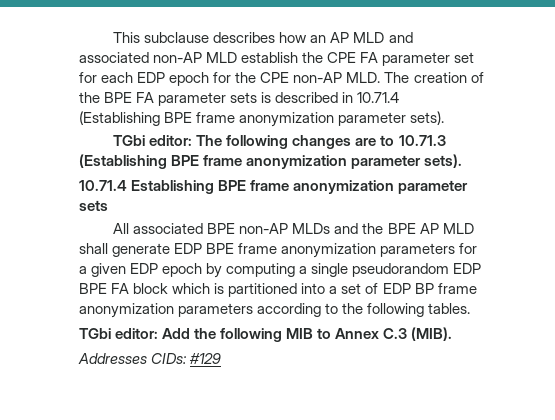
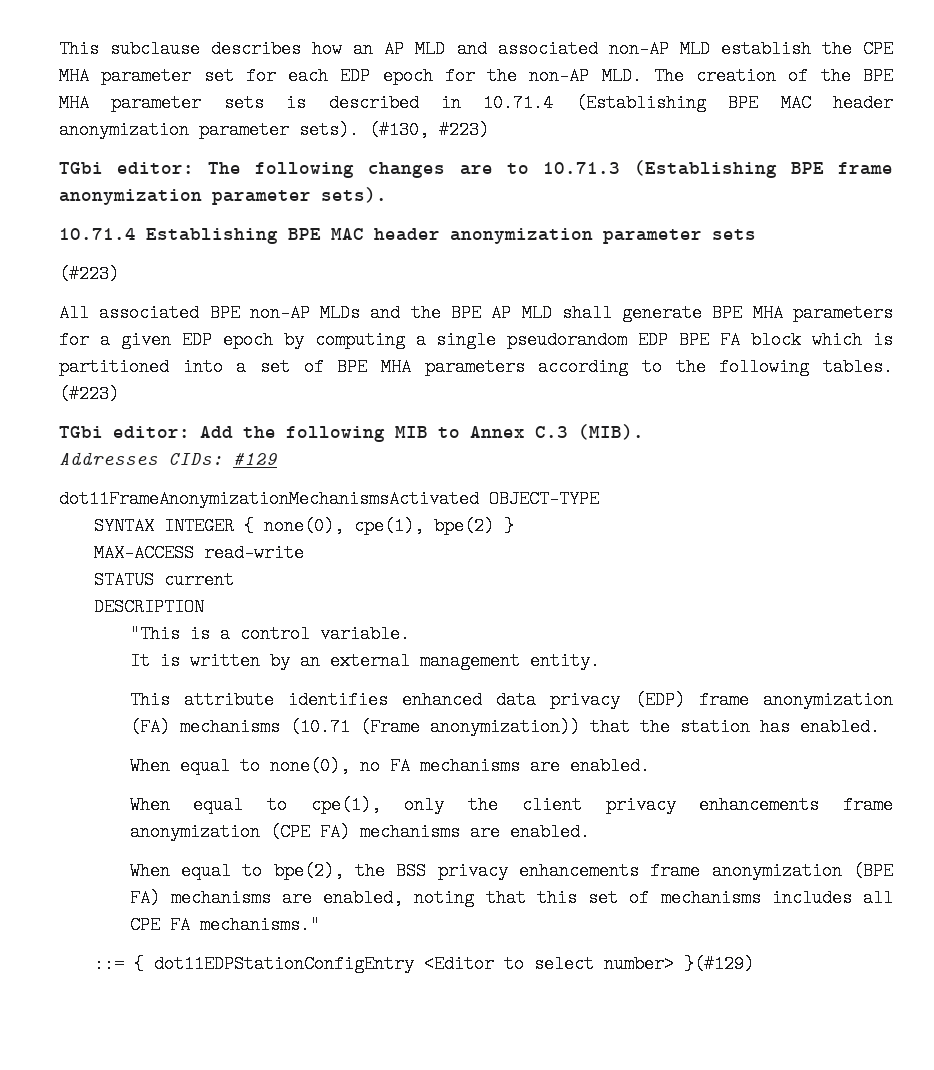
- This subclause describes how an AP MLD and associated non-AP MLD establish the CPE FA parameter set for each EDP epoch for the CPE non-AP MLD. The creation of the BPE FA parameter sets is described in 10.71.4 (Establishing BPE frame anonymization parameter sets).
+ This subclause describes how an AP MLD and associated non-AP MLD establish the CPE MHA parameter set for each EDP epoch for the non-AP MLD. The creation of the BPE MHA parameter sets is described in 10.71.4 (Establishing BPE MAC header anonymization parameter sets). (#130, #223)
- 10.71.4 Establishing BPE frame anonymization parameter sets
+ 10.71.4 Establishing BPE MAC header anonymization parameter sets
+ (#223)
- All associated BPE non-AP MLDs and the BPE AP MLD shall generate EDP BPE frame anonymization parameters for a given EDP epoch by computing a single pseudorandom EDP BPE FA block which is partitioned into a set of EDP BP frame anonymization parameters according to the following tables.
+ All associated BPE non-AP MLDs and the BPE AP MLD shall generate BPE MHA parameters for a given EDP epoch by computing a single pseudorandom EDP BPE FA block which is partitioned into a set of BPE MHA parameters according to the following tables. (#223)
+ dot11FrameAnonymizationMechanismsActivated OBJECT-TYPE
+ SYNTAX INTEGER { none(0), cpe(1), bpe(2) }
+ MAX-ACCESS read-write
+ STATUS current
+ DESCRIPTION
+ "This is a control variable.
+ It is written by an external management entity.
+ This attribute identifies enhanced data privacy (EDP) frame anonymization (FA) mechanisms (10.71 (Frame anonymization)) that the station has enabled.
+ When equal to none(0), no FA mechanisms are enabled.
+ When equal to cpe(1), only the client privacy enhancements frame anonymization (CPE FA) mechanisms are enabled.
+ When equal to bpe(2), the BSS privacy enhancements frame anonymization (BPE FA) mechanisms are enabled, noting that this set of mechanisms includes all CPE FA mechanisms."
+ ::= { dot11EDPStationConfigEntry <Editor to select number> }(#129)

